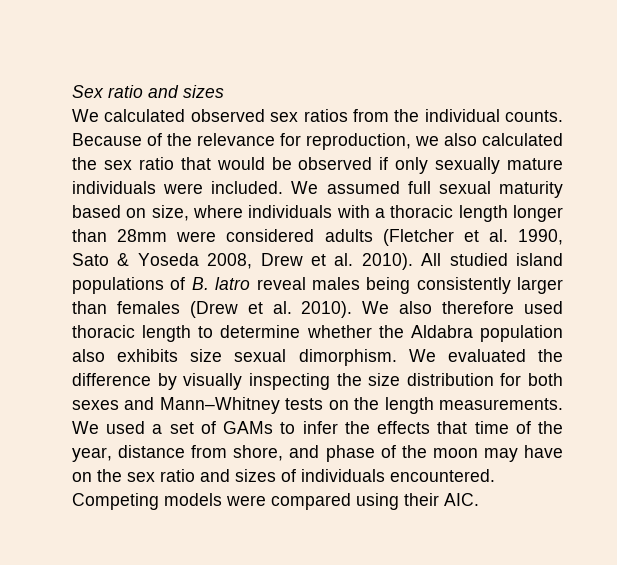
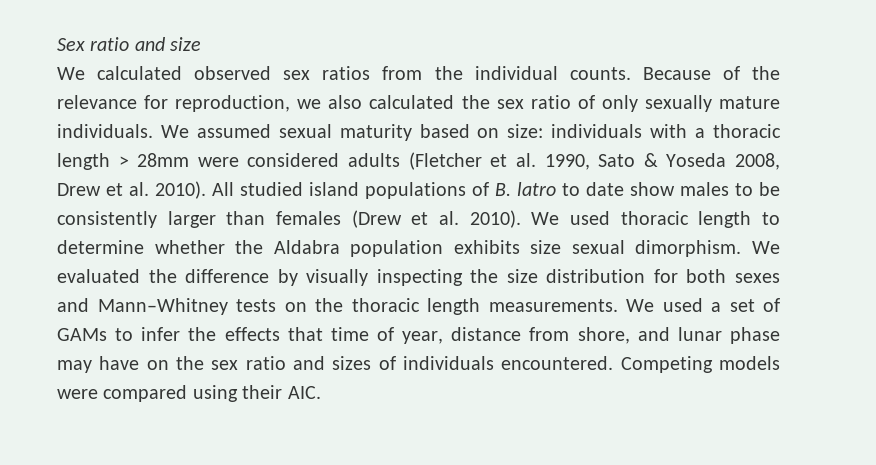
- Sex ratio and sizes
+ Sex ratio and size
- Because of the relevance for reproduction, we also calculated the sex ratio that would be observed if only sexually mature individuals were included.
+ Because of the relevance for reproduction, we also calculated the sex ratio of only sexually mature individuals.
- We assumed full sexual maturity based on size, where individuals with a thoracic length longer than 28mm were considered adults (Fletcher et al. 1990, Sato & Yoseda 2008, Drew et al. 2010).
+ We assumed sexual maturity based on size: individuals with a thoracic length > 28mm were considered adults (Fletcher et al. 1990, Sato & Yoseda 2008, Drew et al. 2010).
- All studied island populations of B. latro reveal males being consistently larger than females (Drew et al. 2010).
+ All studied island populations of B. latro to date show males to be consistently larger than females (Drew et al. 2010).
- We also therefore used thoracic length to determine whether the Aldabra population also exhibits size sexual dimorphism.
+ We used thoracic length to determine whether the Aldabra population exhibits size sexual dimorphism.
- We evaluated the difference by visually inspecting the size distribution for both sexes and Mann–Whitney tests on the length measurements.
+ We evaluated the difference by visually inspecting the size distribution for both sexes and Mann–Whitney tests on the thoracic length measurements.
- We used a set of GAMs to infer the effects that time of the year, distance from shore, and phase of the moon may have on the sex ratio and sizes of individuals encountered.
+ We used a set of GAMs to infer the effects that time of year, distance from shore, and lunar phase may have on the sex ratio and sizes of individuals encountered.

